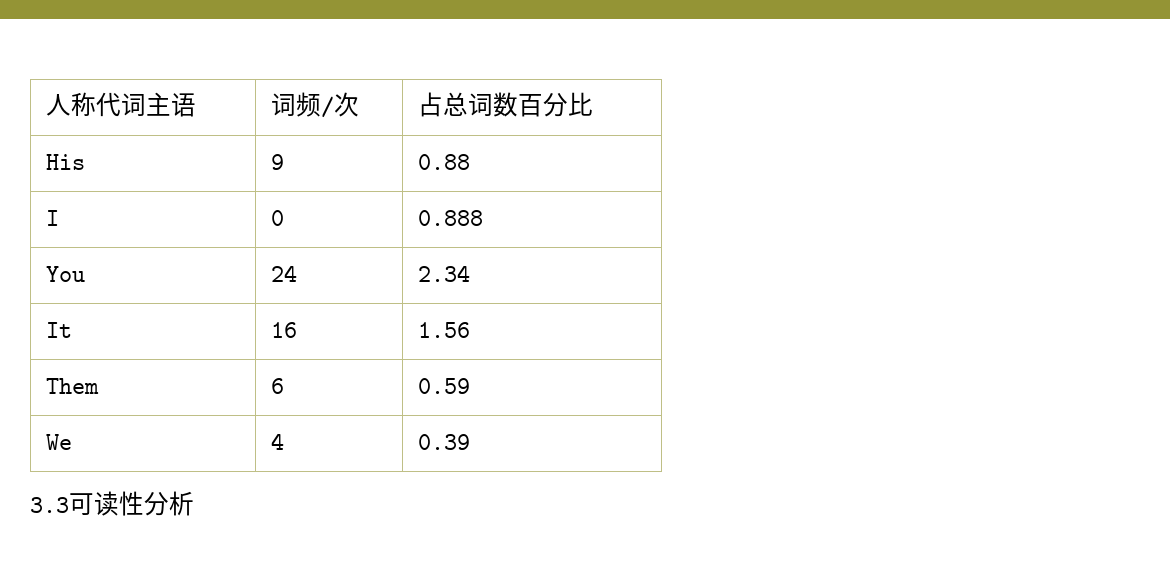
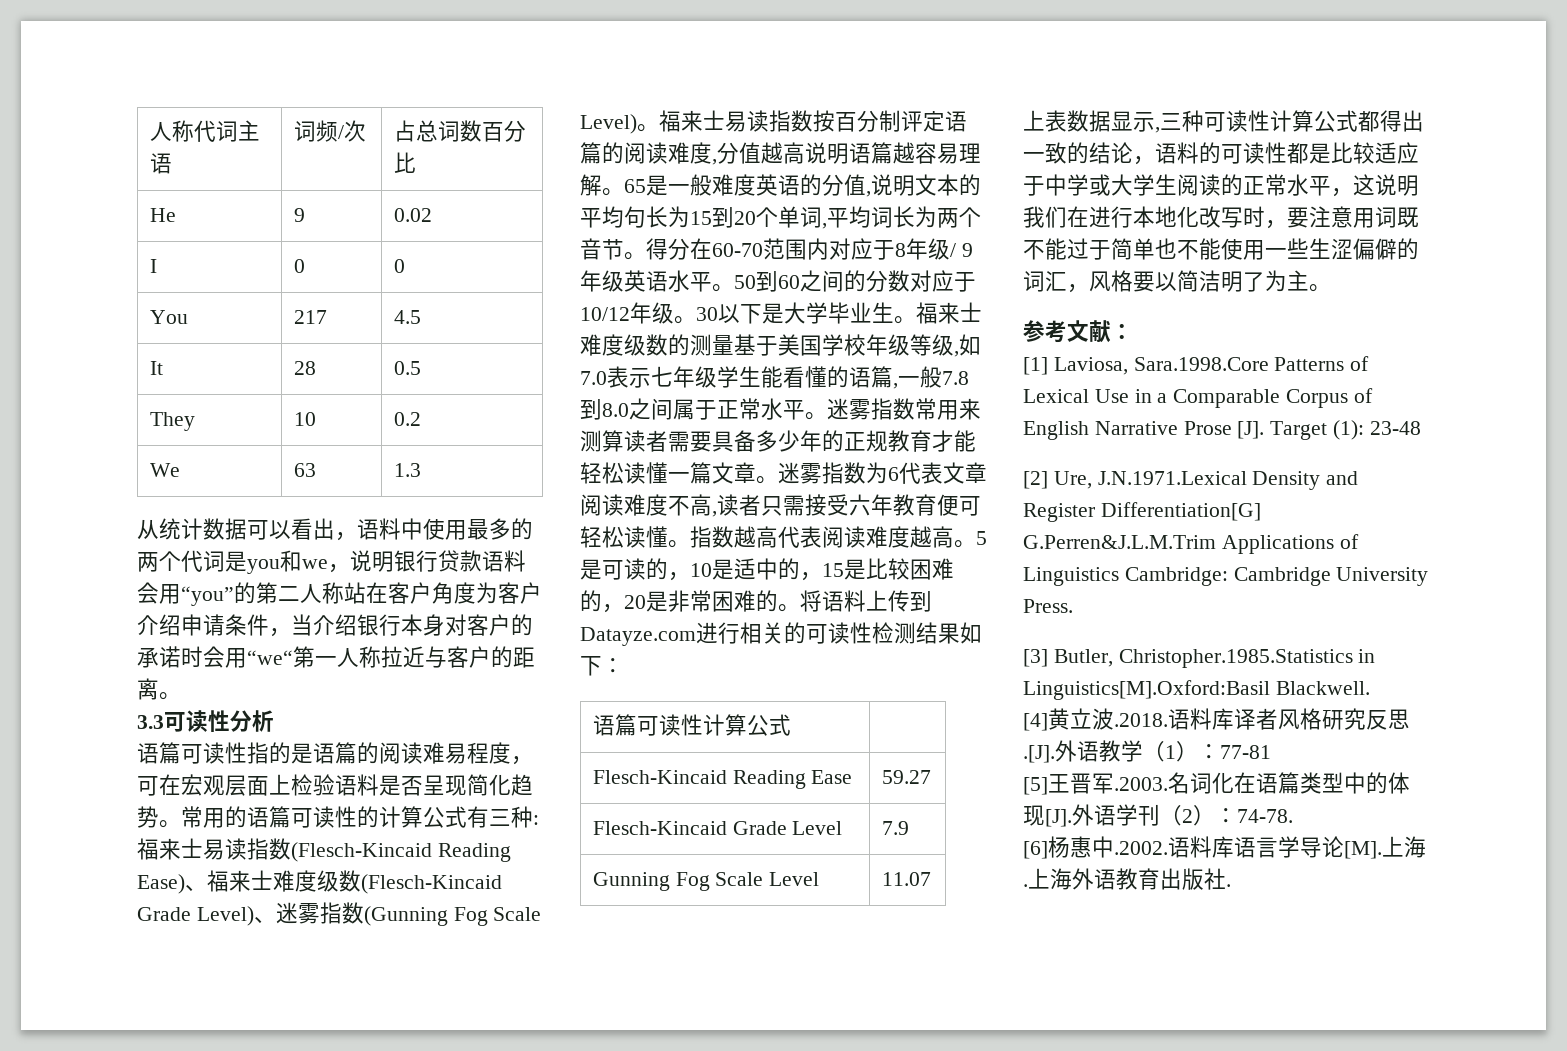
- His | 9 | 0.88
+ He | 9 | 0.02
- I | 0 | 0.888
+ I | 0 | 0
- You | 24 | 2.34
+ You | 217 | 4.5
- It | 16 | 1.56
- Them | 6 | 0.59
- We | 4 | 0.39
+ It | 28 | 0.5
+ They | 10 | 0.2
+ We | 63 | 1.3
+ 从统计数据可以看出，语料中使用最多的两个代词是you和we，说明银行贷款语料会用“you”的第二人称站在客户角度为客户介绍申请条件，当介绍银行本身对客户的承诺时会用“we“第一人称拉近与客户的距离。
  3.3可读性分析
+ 语篇可读性指的是语篇的阅读难易程度，可在宏观层面上检验语料是否呈现简化趋势。常用的语篇可读性的计算公式有三种:福来士易读指数(Flesch-Kincaid Reading Ease)、福来士难度级数(Flesch-Kincaid Grade Level)、迷雾指数(Gunning Fog Scale Level)。福来士易读指数按百分制评定语篇的阅读难度,分值越高说明语篇越容易理解。65是一般难度英语的分值,说明文本的平均句长为15到20个单词,平均词长为两个音节。得分在60-70范围内对应于8年级/ 9年级英语水平。50到60之间的分数对应于10/12年级。30以下是大学毕业生。福来士难度级数的测量基于美国学校年级等级,如7.0表示七年级学生能看懂的语篇,一般7.8到8.0之间属于正常水平。迷雾指数常用来测算读者需要具备多少年的正规教育才能轻松读懂一篇文章。迷雾指数为6代表文章阅读难度不高,读者只需接受六年教育便可轻松读懂。指数越高代表阅读难度越高。5是可读的，10是适中的，15是比较困难的，20是非常困难的。将语料上传到Datayze.com进行相关的可读性检测结果如下：
+ 语篇可读性计算公式 |
+ Flesch-Kincaid Reading Ease | 59.27
+ Flesch-Kincaid Grade Level | 7.9
+ Gunning Fog Scale Level | 11.07
+ 上表数据显示,三种可读性计算公式都得出一致的结论，语料的可读性都是比较适应于中学或大学生阅读的正常水平，这说明我们在进行本地化改写时，要注意用词既不能过于简单也不能使用一些生涩偏僻的词汇，风格要以简洁明了为主。
+ 参考文献：
+ [1] Laviosa, Sara.1998.Core Patterns of Lexical Use in a Comparable Corpus of English Narrative Prose [J]. Target (1): 23-48
+ [2] Ure, J.N.1971.Lexical Density and Register Differentiation[G] G.Perren&J.L.M.Trim Applications of Linguistics Cambridge: Cambridge University Press.
+ [3] Butler, Christopher.1985.Statistics in Linguistics[M].Oxford:Basil Blackwell.
+ [4]黄立波.2018.语料库译者风格研究反思.[J].外语教学（1）：77-81
+ [5]王晋军.2003.名词化在语篇类型中的体现[J].外语学刊（2）：74-78.
+ [6]杨惠中.2002.语料库语言学导论[M].上海.上海外语教育出版社.

